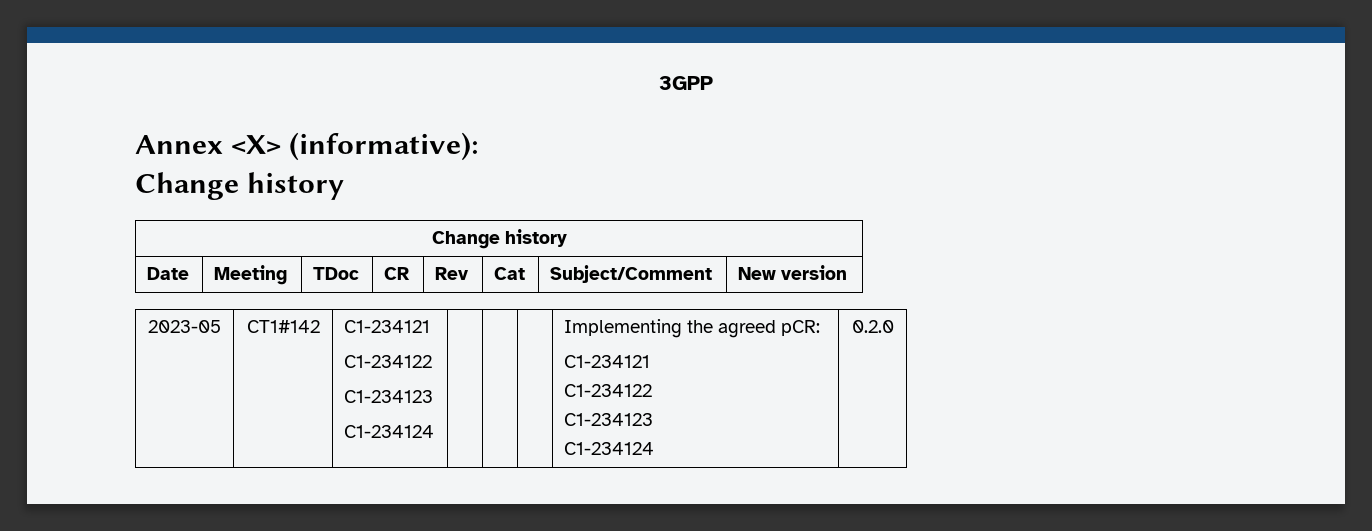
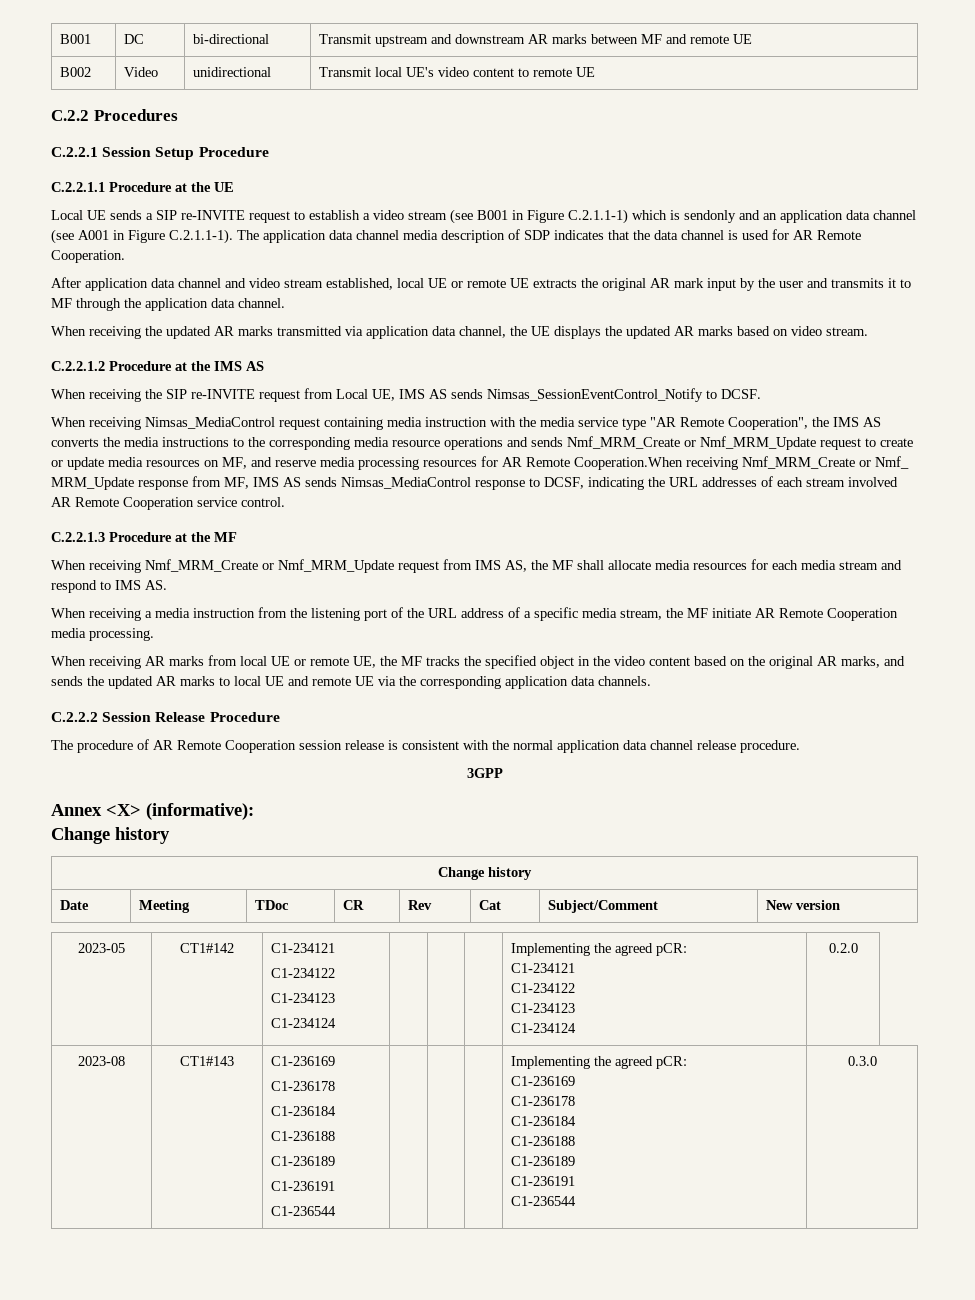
+ B001 | DC | bi-directional | Transmit upstream and downstream AR marks between MF and remote UE
+ B002 | Video | unidirectional | Transmit local UE's video content to remote UE
+ C.2.2 Procedures
+ C.2.2.1 Session Setup Procedure
+ C.2.2.1.1 Procedure at the UE
+ Local UE sends a SIP re-INVITE request to establish a video stream (see B001 in Figure C.2.1.1-1) which is sendonly and an application data channel (see A001 in Figure C.2.1.1-1). The application data channel media description of SDP indicates that the data channel is used for AR Remote Cooperation.
+ After application data channel and video stream established, local UE or remote UE extracts the original AR mark input by the user and transmits it to MF through the application data channel.
+ When receiving the updated AR marks transmitted via application data channel, the UE displays the updated AR marks based on video stream.
+ C.2.2.1.2 Procedure at the IMS AS
+ When receiving the SIP re-INVITE request from Local UE, IMS AS sends Nimsas_SessionEventControl_Notify to DCSF.
+ When receiving Nimsas_MediaControl request containing media instruction with the media service type "AR Remote Cooperation", the IMS AS converts the media instructions to the corresponding media resource operations and sends Nmf_MRM_Create or Nmf_MRM_Update request to create or update media resources on MF, and reserve media processing resources for AR Remote Cooperation.When receiving Nmf_MRM_Create or Nmf_ MRM_Update response from MF, IMS AS sends Nimsas_MediaControl response to DCSF, indicating the URL addresses of each stream involved AR Remote Cooperation service control.
+ C.2.2.1.3 Procedure at the MF
+ When receiving Nmf_MRM_Create or Nmf_MRM_Update request from IMS AS, the MF shall allocate media resources for each media stream and respond to IMS AS.
+ When receiving a media instruction from the listening port of the URL address of a specific media stream, the MF initiate AR Remote Cooperation media processing.
+ When receiving AR marks from local UE or remote UE, the MF tracks the specified object in the video content based on the original AR marks, and sends the updated AR marks to local UE and remote UE via the corresponding application data channels.
+ C.2.2.2 Session Release Procedure
+ The procedure of AR Remote Cooperation session release is consistent with the normal application data channel release procedure.
+ 2023-08 | CT1#143 | C1-236169
+ C1-236178
+ C1-236184
+ C1-236188
+ C1-236189
+ C1-236191
+ C1-236544 | | | | Implementing the agreed pCR:
+ C1-236169
+ C1-236178
+ C1-236184
+ C1-236188
+ C1-236189
+ C1-236191
+ C1-236544 | 0.3.0

